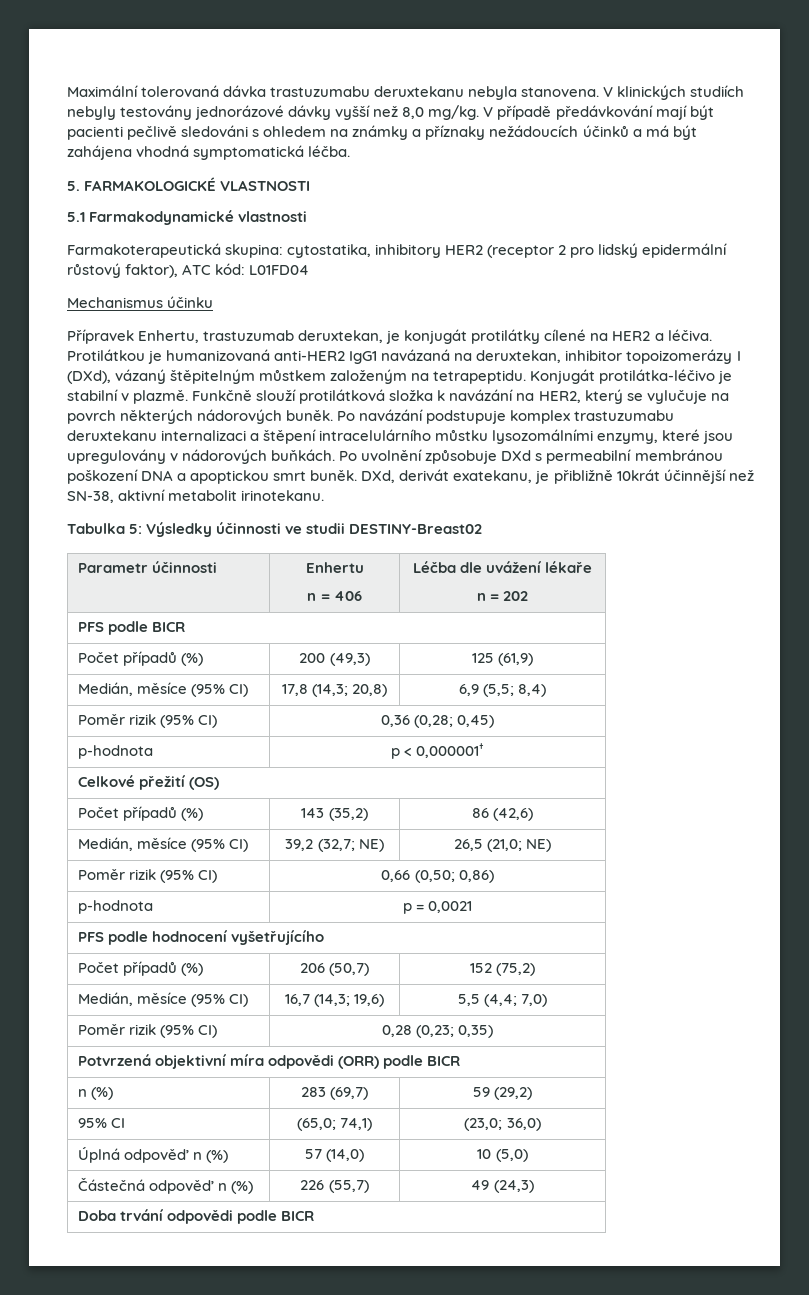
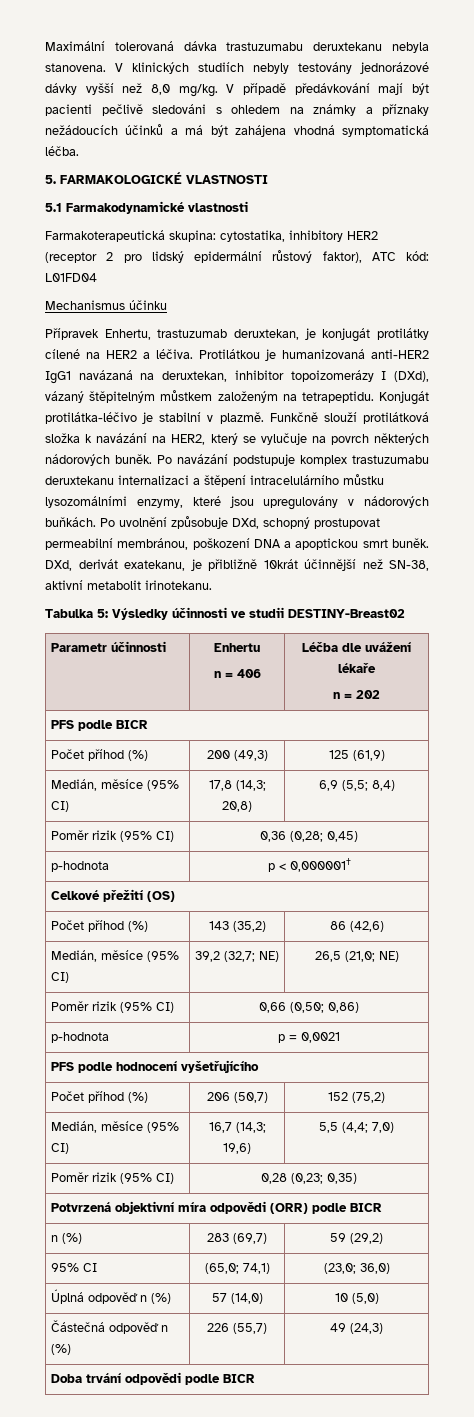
- Po uvolnění způsobuje DXd s permeabilní membránou poškození DNA a apoptickou smrt buněk.
+ Po uvolnění způsobuje DXd, schopný prostupovat permeabilní membránou, poškození DNA a apoptickou smrt buněk.
- Počet případů (%) | 200 (49,3) | 125 (61,9)
+ Počet příhod (%) | 200 (49,3) | 125 (61,9)
- Počet případů (%) | 143 (35,2) | 86 (42,6)
+ Počet příhod (%) | 143 (35,2) | 86 (42,6)
- Počet případů (%) | 206 (50,7) | 152 (75,2)
+ Počet příhod (%) | 206 (50,7) | 152 (75,2)

